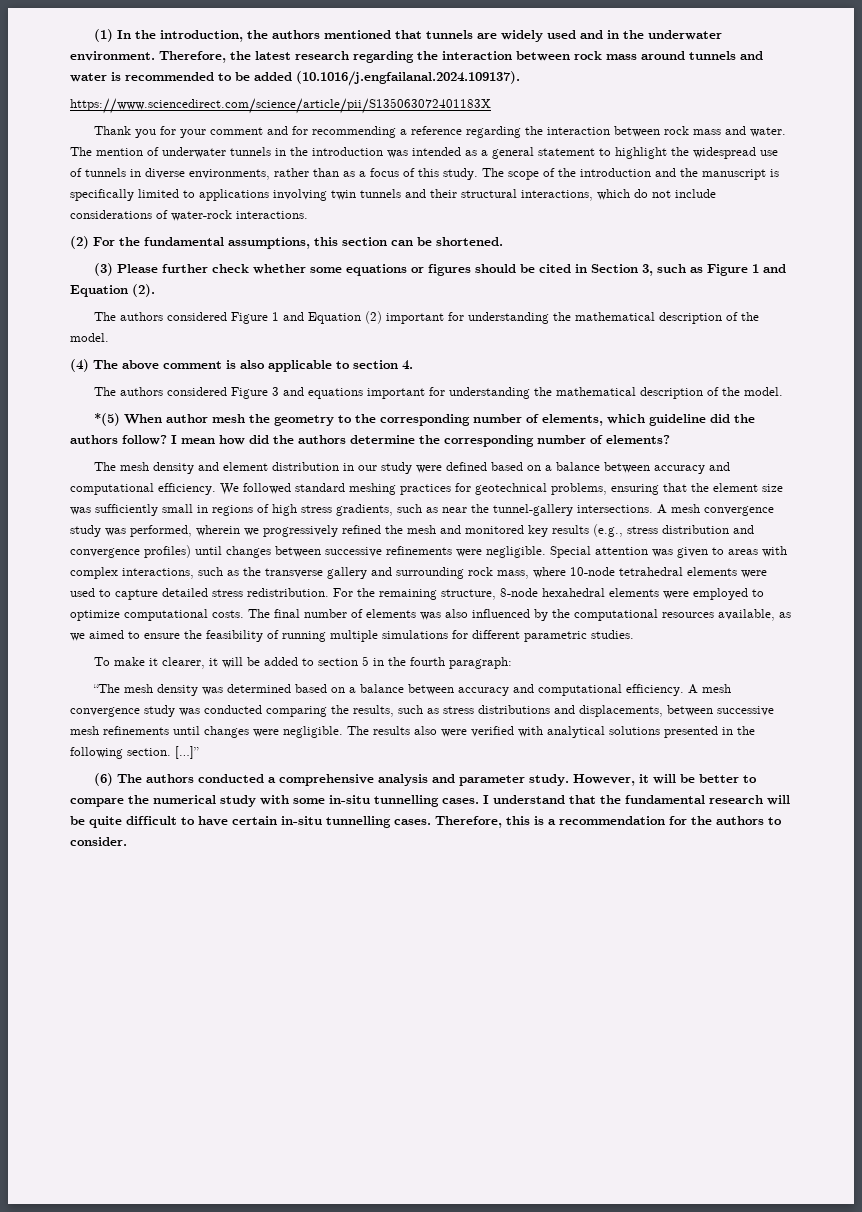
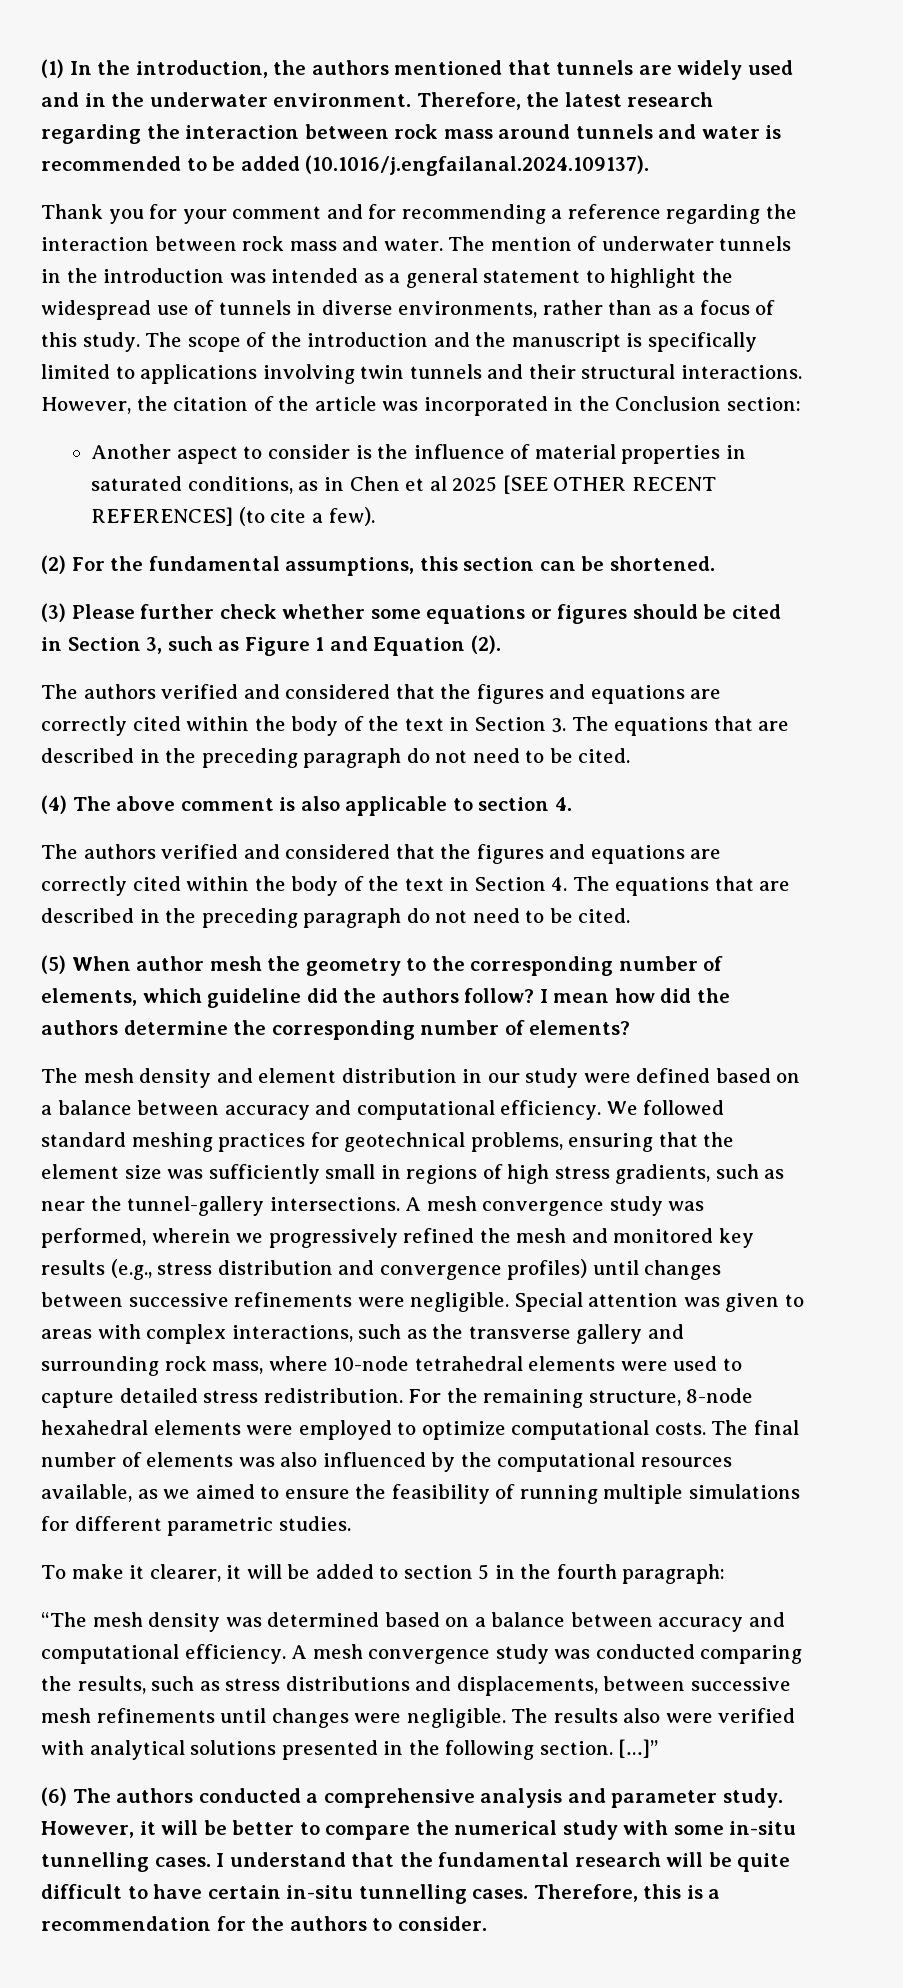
- https://www.sciencedirect.com/science/article/pii/S135063072401183X
- The scope of the introduction and the manuscript is specifically limited to applications involving twin tunnels and their structural interactions, which do not include considerations of water-rock interactions.
+ The scope of the introduction and the manuscript is specifically limited to applications involving twin tunnels and their structural interactions. However, the citation of the article was incorporated in the Conclusion section:
+ Another aspect to consider is the influence of material properties in saturated conditions, as in Chen et al 2025 [SEE OTHER RECENT REFERENCES] (to cite a few).
- The authors considered Figure 1 and Equation (2) important for understanding the mathematical description of the model.
+ The authors verified and considered that the figures and equations are correctly cited within the body of the text in Section 3. The equations that are described in the preceding paragraph do not need to be cited.
- The authors considered Figure 3 and equations important for understanding the mathematical description of the model.
- *(5) When author mesh the geometry to the corresponding number of elements, which guideline did the authors follow?
+ The authors verified and considered that the figures and equations are correctly cited within the body of the text in Section 4. The equations that are described in the preceding paragraph do not need to be cited.
+ (5) When author mesh the geometry to the corresponding number of elements, which guideline did the authors follow?

